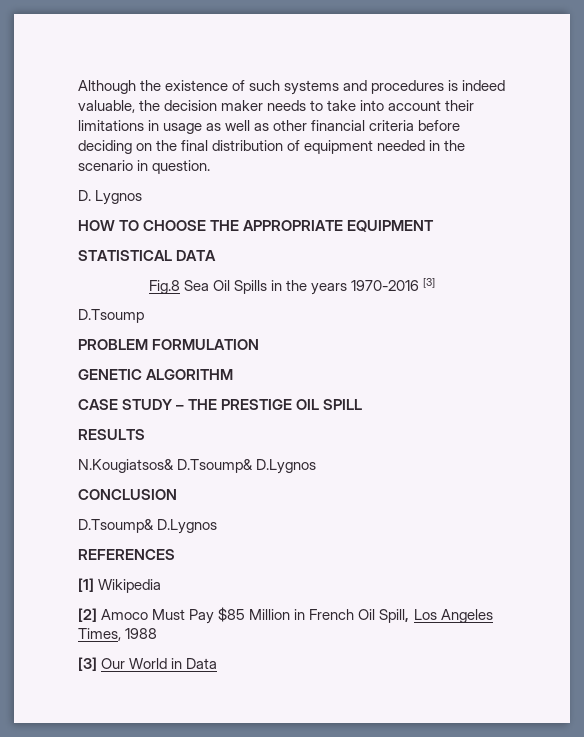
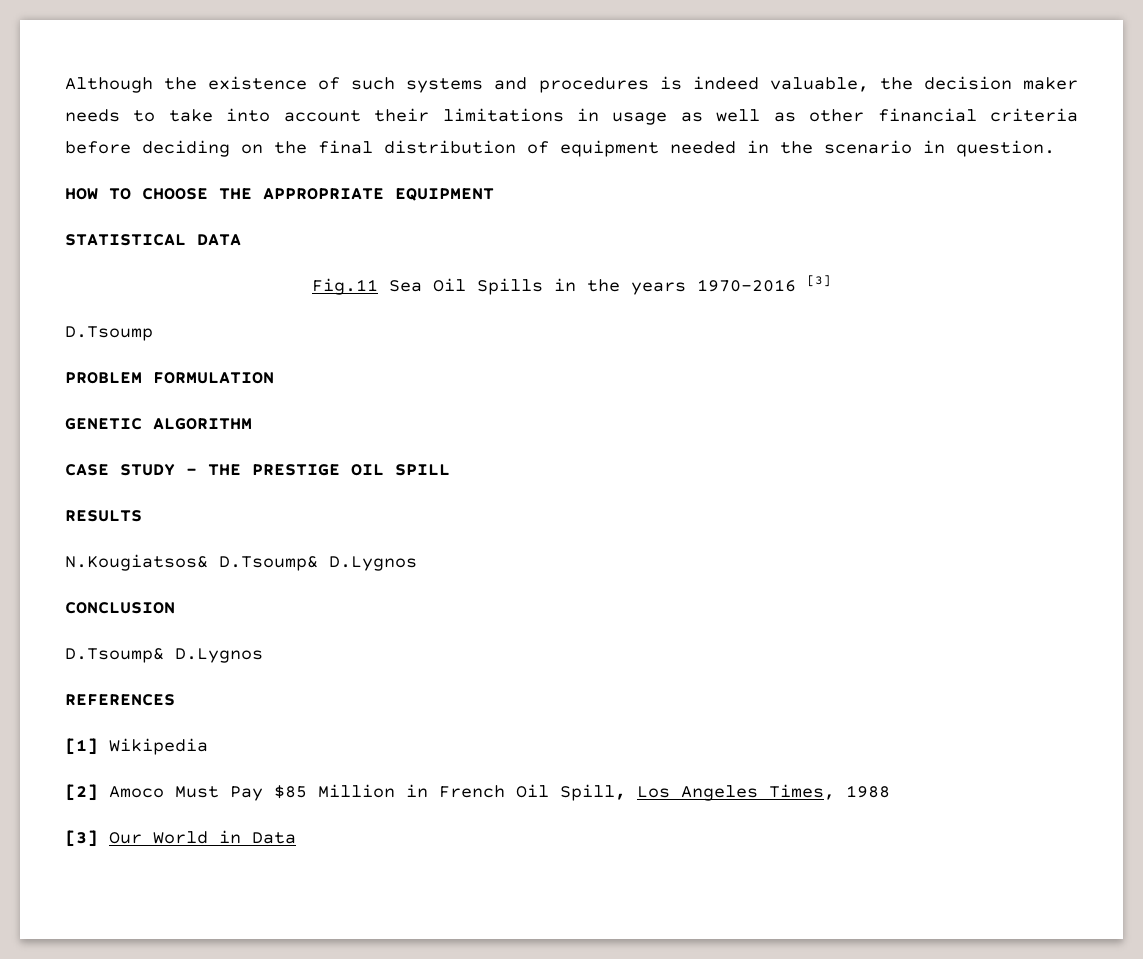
- D. Lygnos
- Fig.8 Sea Oil Spills in the years 1970-2016 [3]
+ Fig.11 Sea Oil Spills in the years 1970-2016 [3]

